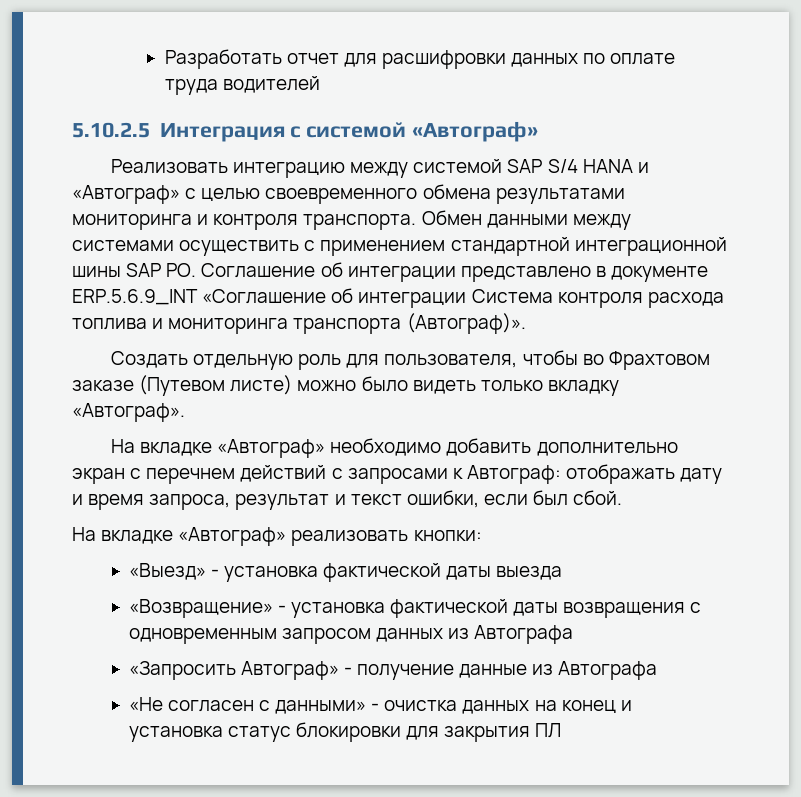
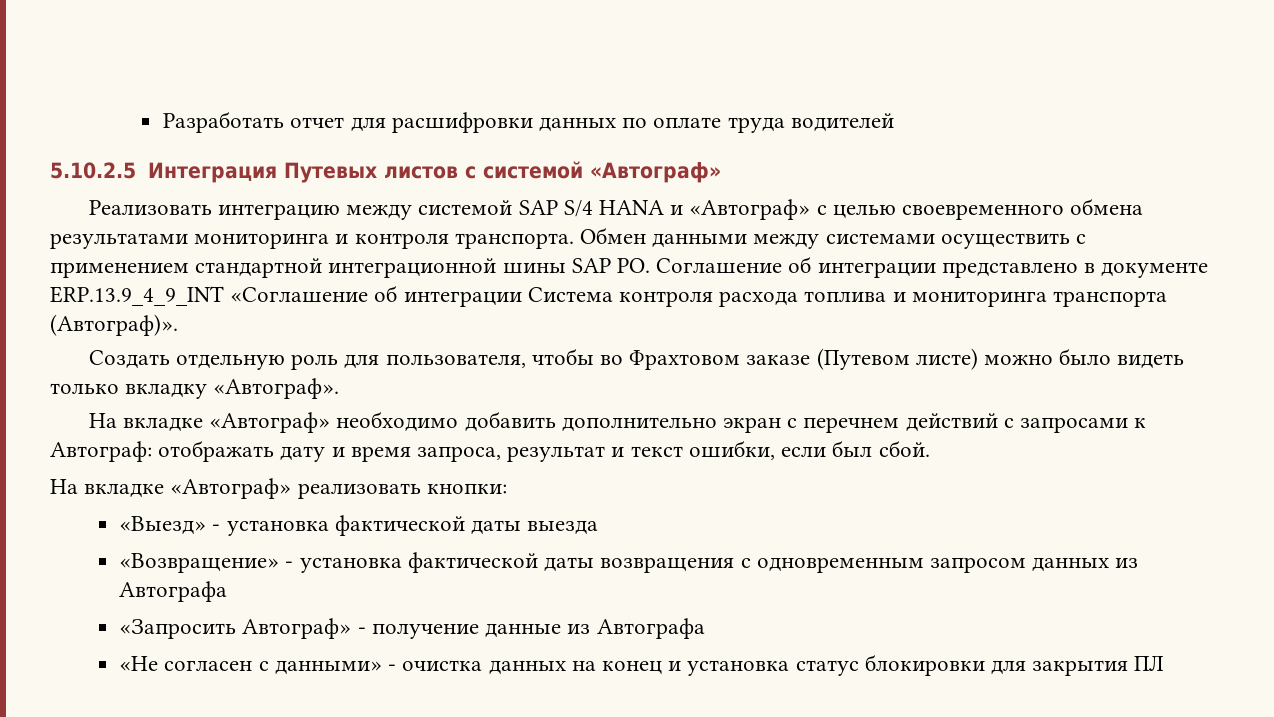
- 5.10.2.5 Интеграция с системой «Автограф»
+ 5.10.2.5 Интеграция Путевых листов с системой «Автограф»
- Обмен данными между системами осуществить с применением стандартной интеграционной шины SAP PO. Соглашение об интеграции представлено в документе ERP.5.6.9_INT «Соглашение об интеграции Система контроля расхода топлива и мониторинга транспорта (Автограф)».
+ Обмен данными между системами осуществить с применением стандартной интеграционной шины SAP PO. Соглашение об интеграции представлено в документе ERP.13.9_4_9_INT «Соглашение об интеграции Система контроля расхода топлива и мониторинга транспорта (Автограф)».

